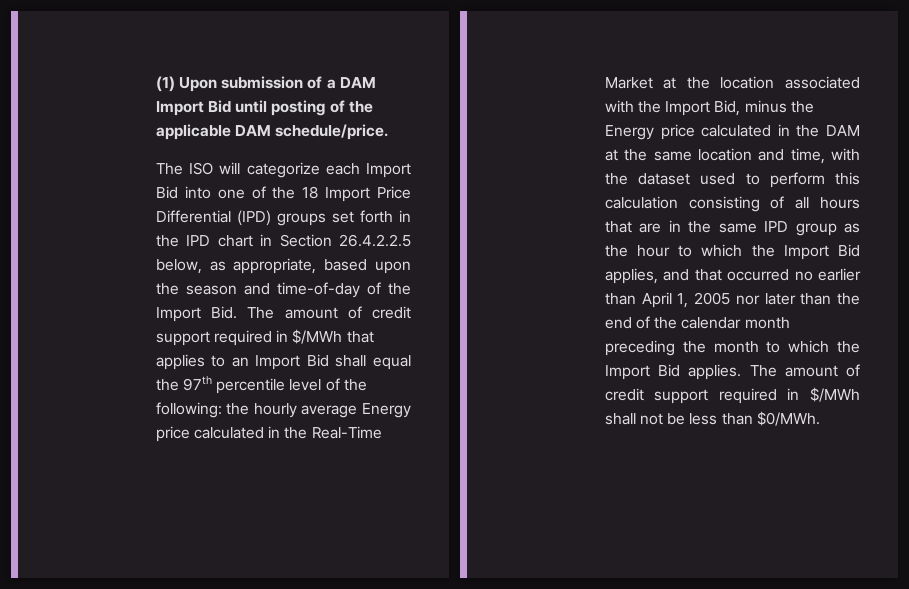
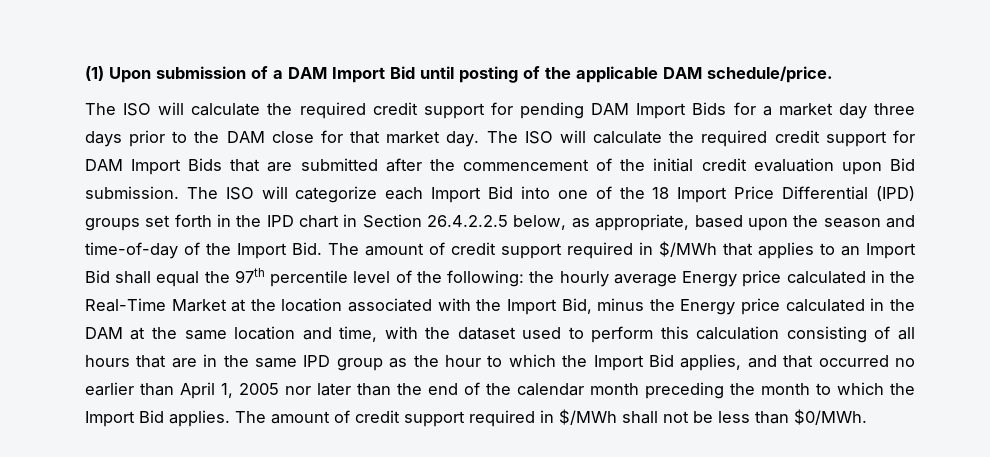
- The ISO will categorize each Import Bid into one of the 18 Import Price Differential (IPD) groups set forth in the IPD chart in Section 26.4.2.2.5 below, as appropriate, based upon the season and time-of-day of the Import Bid. The amount of credit support required in $/MWh that applies to an Import Bid shall equal the 97th percentile level of the following:
+ The ISO will calculate the required credit support for pending DAM Import Bids for a market day three days prior to the DAM close for that market day. The ISO will calculate the required credit support for DAM Import Bids that are submitted after the commencement of the initial credit evaluation upon Bid submission. The ISO will categorize each Import Bid into one of the 18 Import Price Differential (IPD) groups set forth in the IPD chart in Section 26.4.2.2.5 below, as appropriate, based upon the season and time-of-day of the Import Bid. The amount of credit support required in $/MWh that applies to an Import Bid shall equal the 97th percentile level of the following:

